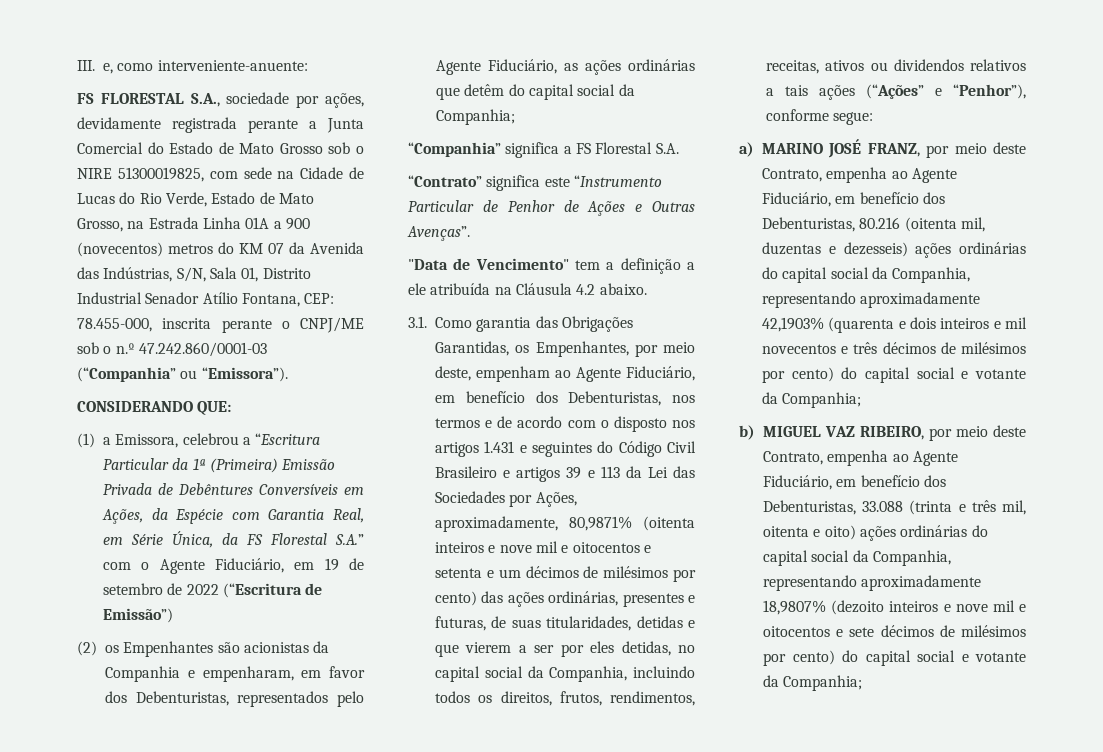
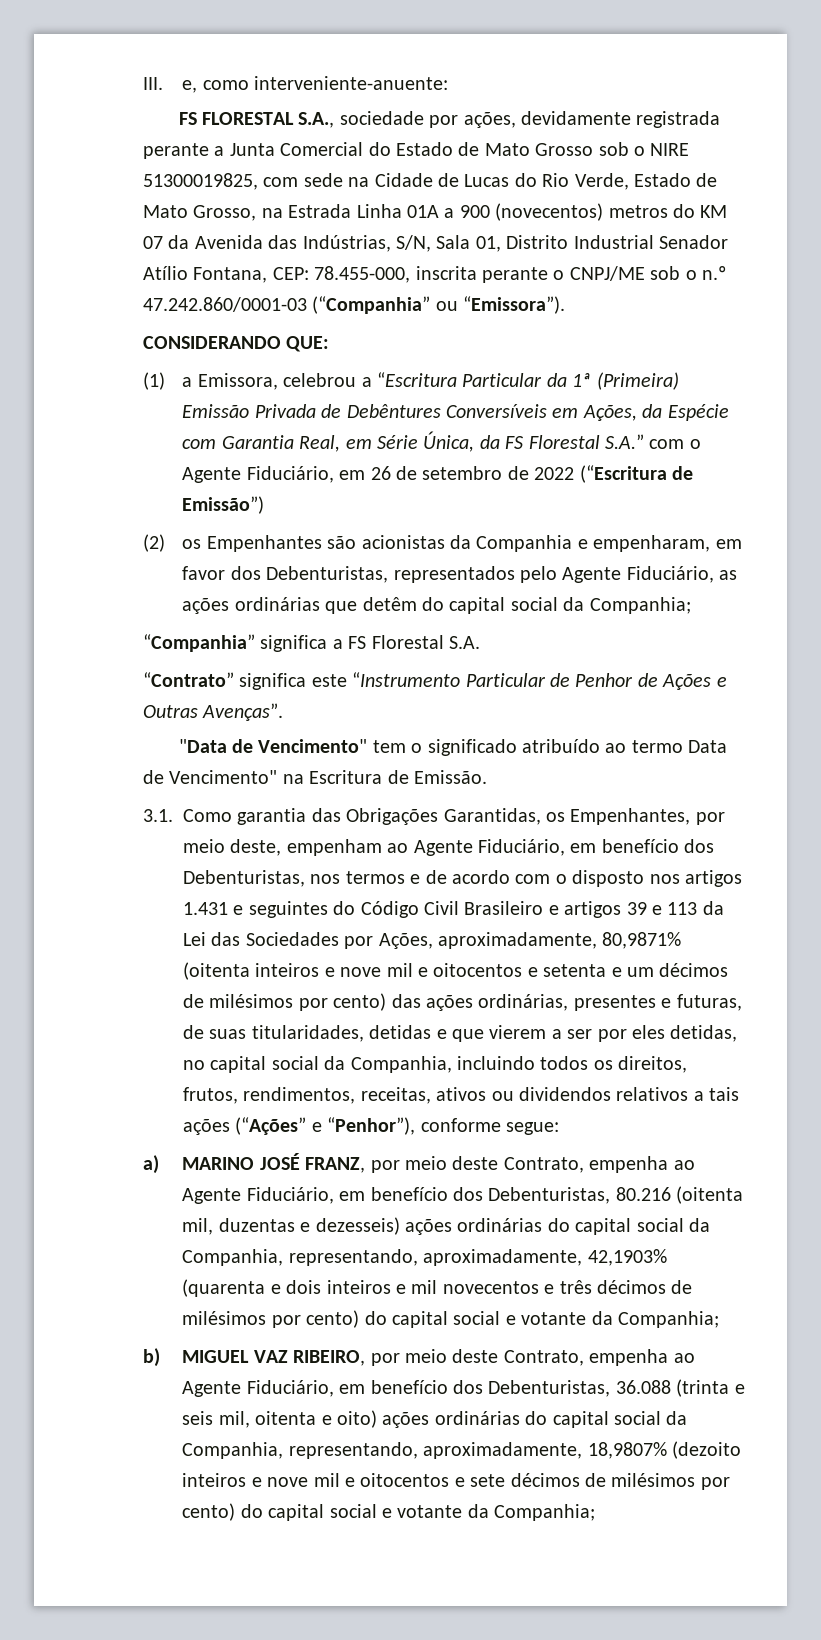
- (1) a Emissora, celebrou a “Escritura Particular da 1ª (Primeira) Emissão Privada de Debêntures Conversíveis em Ações, da Espécie com Garantia Real, em Série Única, da FS Florestal S.A.” com o Agente Fiduciário, em 19 de setembro de 2022 (“Escritura de Emissão”)
+ (1) a Emissora, celebrou a “Escritura Particular da 1ª (Primeira) Emissão Privada de Debêntures Conversíveis em Ações, da Espécie com Garantia Real, em Série Única, da FS Florestal S.A.” com o Agente Fiduciário, em 26 de setembro de 2022 (“Escritura de Emissão”)
- "Data de Vencimento" tem a definição a ele atribuída na Cláusula 4.2 abaixo.
+ "Data de Vencimento" tem o significado atribuído ao termo Data de Vencimento" na Escritura de Emissão.
- a) MARINO JOSÉ FRANZ, por meio deste Contrato, empenha ao Agente Fiduciário, em benefício dos Debenturistas, 80.216 (oitenta mil, duzentas e dezesseis) ações ordinárias do capital social da Companhia, representando aproximadamente 42,1903% (quarenta e dois inteiros e mil novecentos e três décimos de milésimos por cento) do capital social e votante da Companhia;
+ a) MARINO JOSÉ FRANZ, por meio deste Contrato, empenha ao Agente Fiduciário, em benefício dos Debenturistas, 80.216 (oitenta mil, duzentas e dezesseis) ações ordinárias do capital social da Companhia, representando, aproximadamente, 42,1903% (quarenta e dois inteiros e mil novecentos e três décimos de milésimos por cento) do capital social e votante da Companhia;
- b) MIGUEL VAZ RIBEIRO, por meio deste Contrato, empenha ao Agente Fiduciário, em benefício dos Debenturistas, 33.088 (trinta e três mil, oitenta e oito) ações ordinárias do capital social da Companhia, representando aproximadamente 18,9807% (dezoito inteiros e nove mil e oitocentos e sete décimos de milésimos por cento) do capital social e votante da Companhia;
+ b) MIGUEL VAZ RIBEIRO, por meio deste Contrato, empenha ao Agente Fiduciário, em benefício dos Debenturistas, 36.088 (trinta e seis mil, oitenta e oito) ações ordinárias do capital social da Companhia, representando, aproximadamente, 18,9807% (dezoito inteiros e nove mil e oitocentos e sete décimos de milésimos por cento) do capital social e votante da Companhia;

